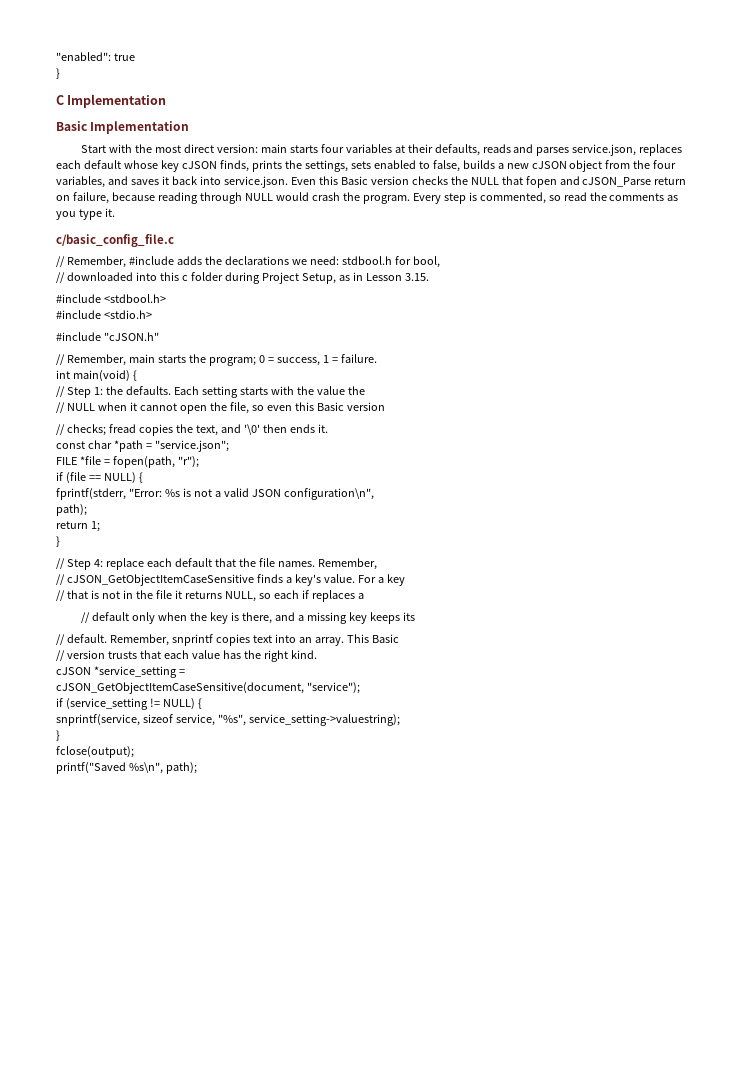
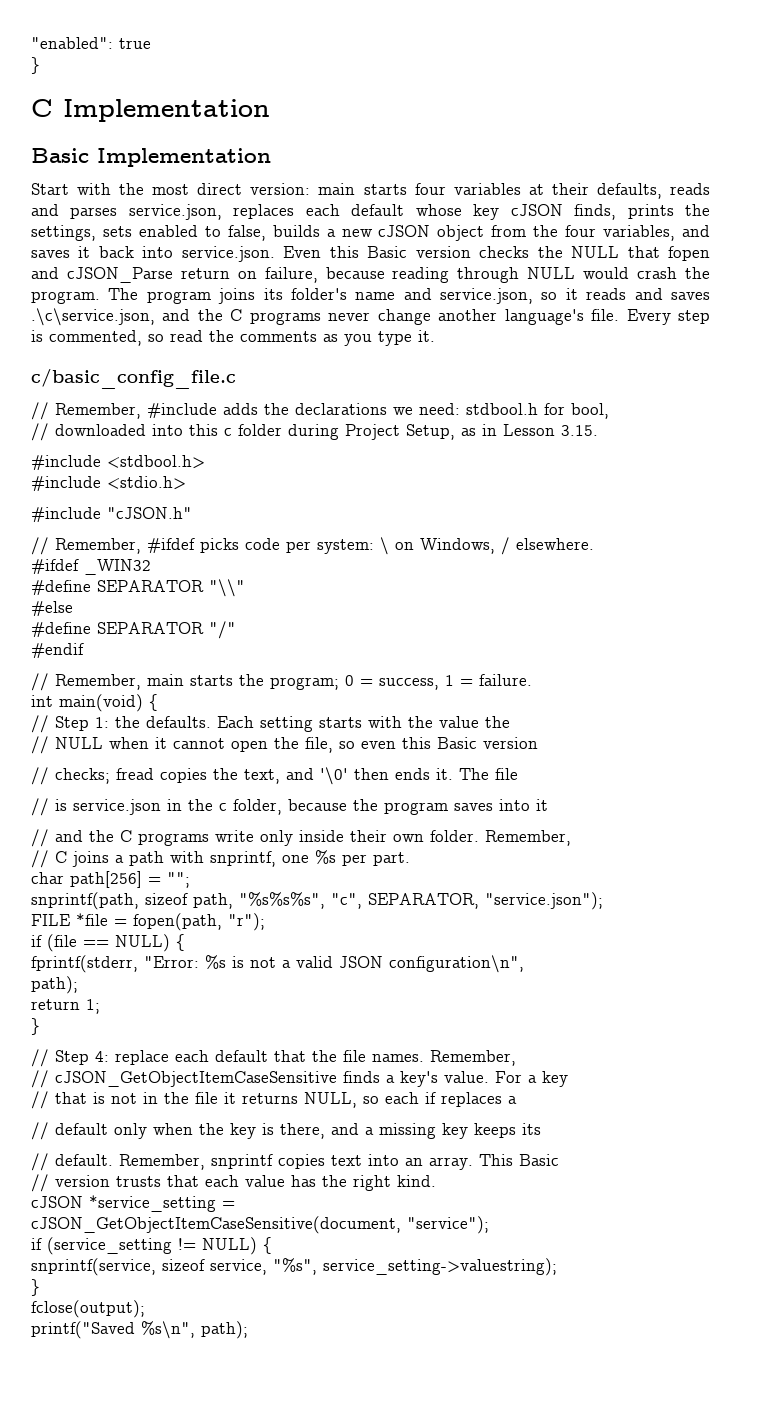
+ The program joins its folder's name and service.json, so it reads and saves .\c\service.json, and the C programs never change another language's file.
+ // Remember, #ifdef picks code per system: \ on Windows, / elsewhere.
+ #ifdef _WIN32
+ #define SEPARATOR "\\"
+ #else
+ #define SEPARATOR "/"
+ #endif
- // checks; fread copies the text, and '\0' then ends it.
- const char *path = "service.json";
+ // checks; fread copies the text, and '\0' then ends it. The file
+ // is service.json in the c folder, because the program saves into it
+ // and the C programs write only inside their own folder. Remember,
+ // C joins a path with snprintf, one %s per part.
+ char path[256] = "";
+ snprintf(path, sizeof path, "%s%s%s", "c", SEPARATOR, "service.json");

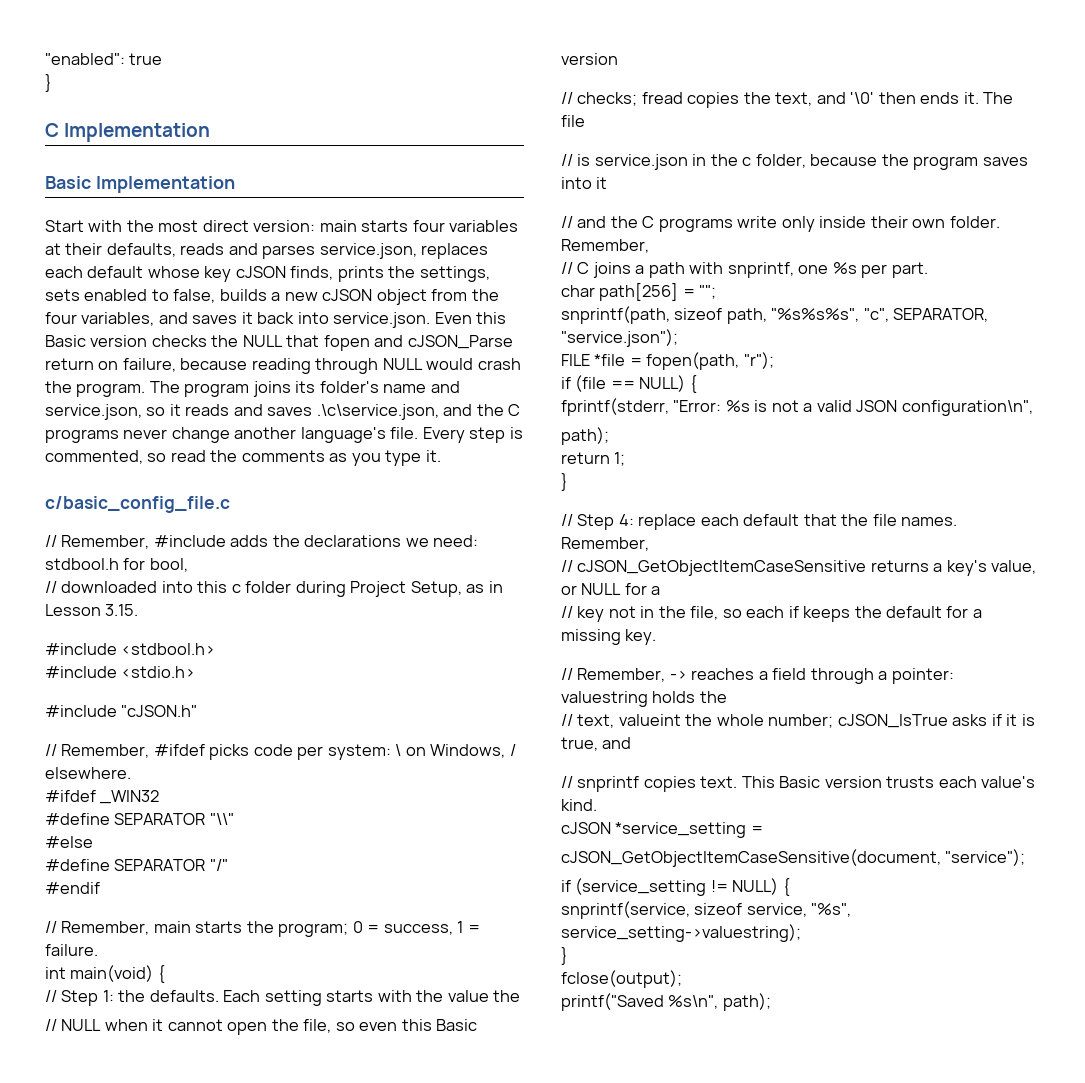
- // cJSON_GetObjectItemCaseSensitive finds a key's value. For a key
- // that is not in the file it returns NULL, so each if replaces a
- // default only when the key is there, and a missing key keeps its
- // default. Remember, snprintf copies text into an array.
+ // cJSON_GetObjectItemCaseSensitive returns a key's value, or NULL for a
+ // key not in the file, so each if keeps the default for a missing key.
+ // Remember, -> reaches a field through a pointer: valuestring holds the
+ // text, valueint the whole number; cJSON_IsTrue asks if it is true, and
+ // snprintf copies text.
- This Basic
- // version trusts that each value has the right kind.
+ This Basic version trusts each value's kind.

